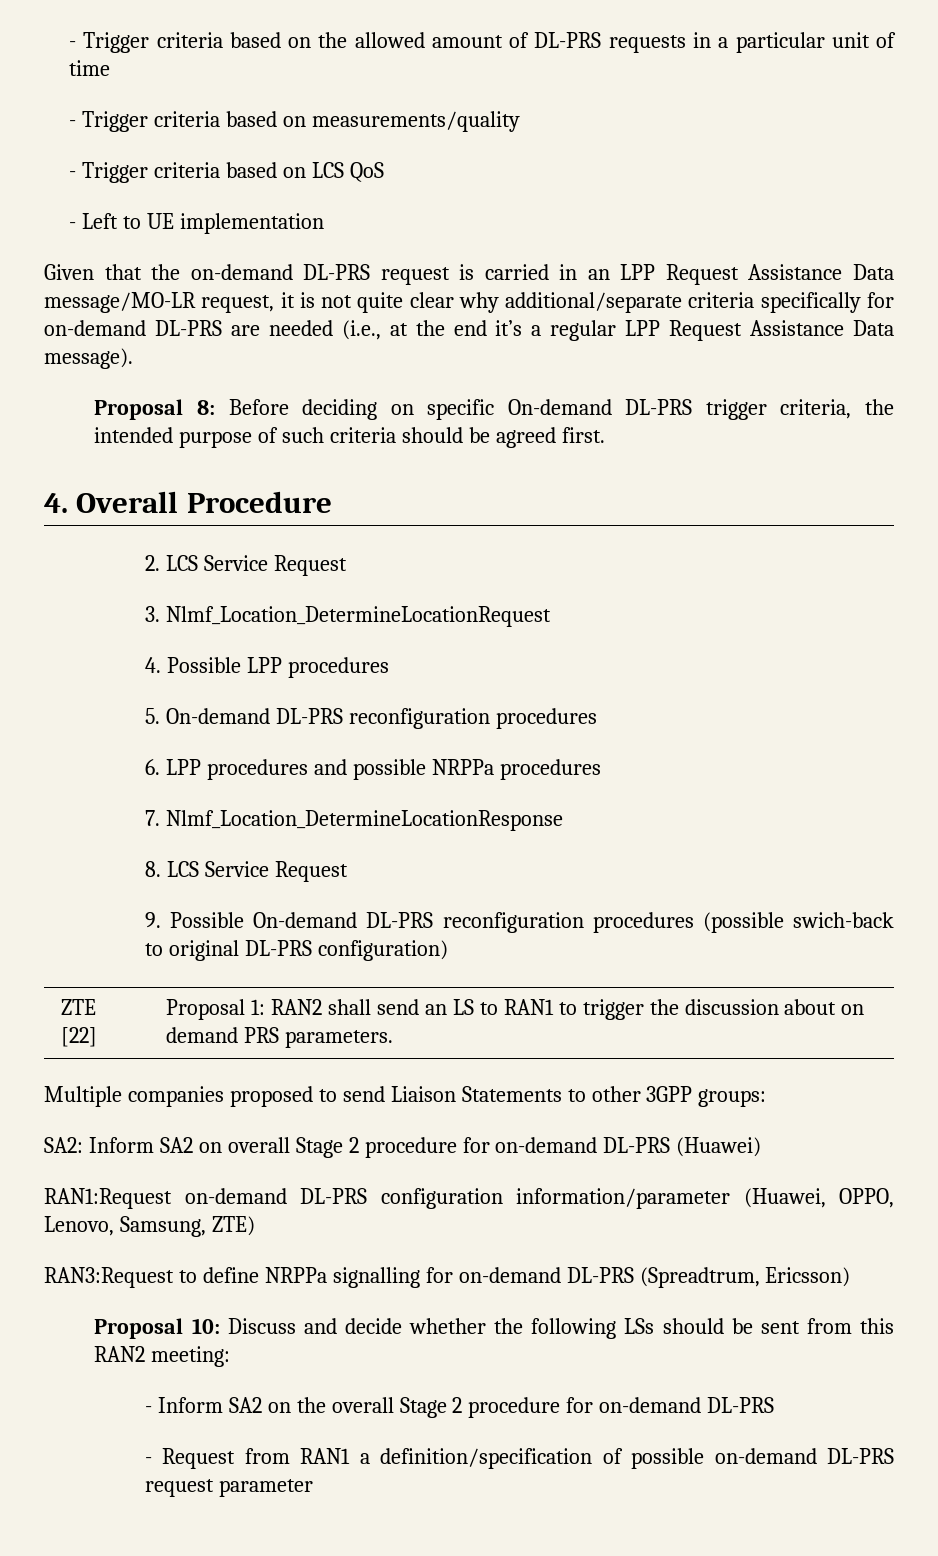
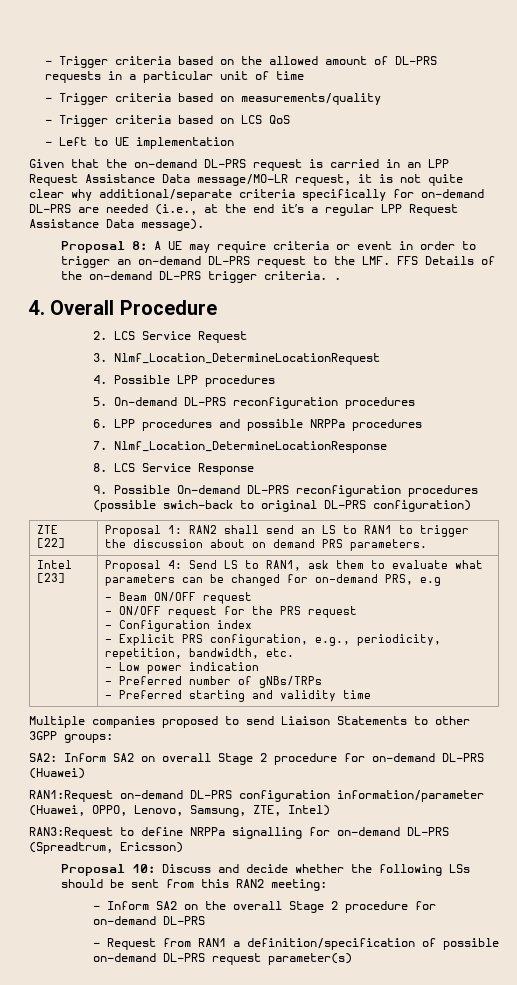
- Proposal 8: Before deciding on specific On-demand DL-PRS trigger criteria, the intended purpose of such criteria should be agreed first.
+ Proposal 8: A UE may require criteria or event in order to trigger an on-demand DL-PRS request to the LMF. FFS Details of the on-demand DL-PRS trigger criteria. .
- 8. LCS Service Request
+ 8. LCS Service Response
+ Intel [23] | Proposal 4: Send LS to RAN1, ask them to evaluate what parameters can be changed for on-demand PRS, e.g
+ - Beam ON/OFF request
+ - ON/OFF request for the PRS request
+ - Configuration index
+ - Explicit PRS configuration, e.g., periodicity, repetition, bandwidth, etc.
+ - Low power indication
+ - Preferred number of gNBs/TRPs
+ - Preferred starting and validity time
- RAN1:Request on-demand DL-PRS configuration information/parameter (Huawei, OPPO, Lenovo, Samsung, ZTE)
+ RAN1:Request on-demand DL-PRS configuration information/parameter (Huawei, OPPO, Lenovo, Samsung, ZTE, Intel)
- - Request from RAN1 a definition/specification of possible on-demand DL-PRS request parameter
+ - Request from RAN1 a definition/specification of possible on-demand DL-PRS request parameter(s)

